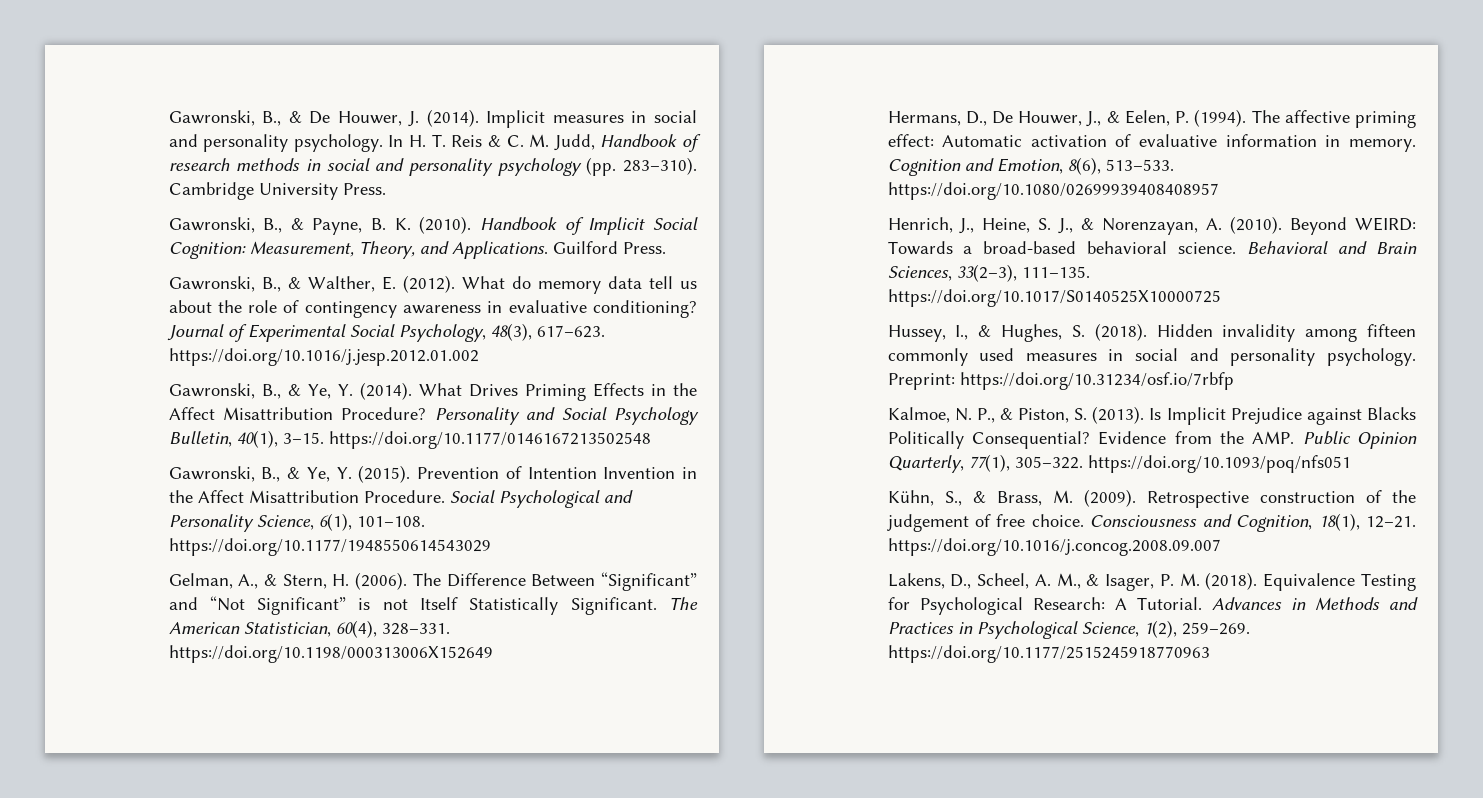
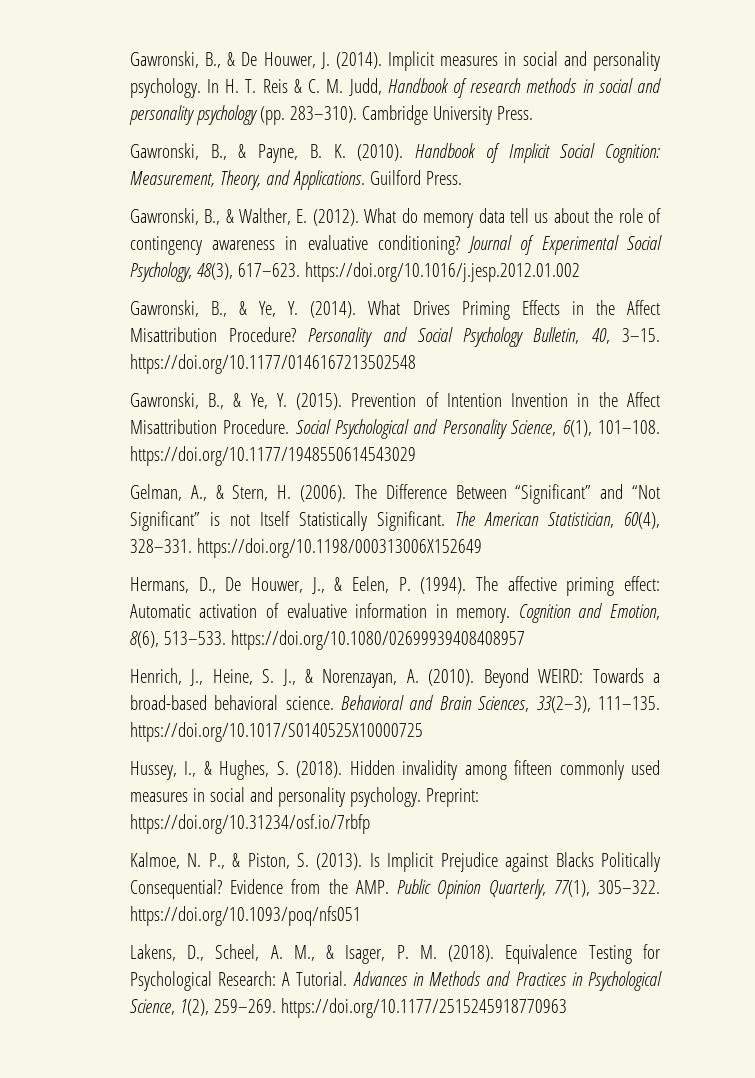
- Personality and Social Psychology Bulletin, 40(1), 3–15. https://doi.org/10.1177/0146167213502548
+ Personality and Social Psychology Bulletin, 40, 3–15. https://doi.org/10.1177/0146167213502548
- Kühn, S., & Brass, M. (2009). Retrospective construction of the judgement of free choice. Consciousness and Cognition, 18(1), 12–21. https://doi.org/10.1016/j.concog.2008.09.007

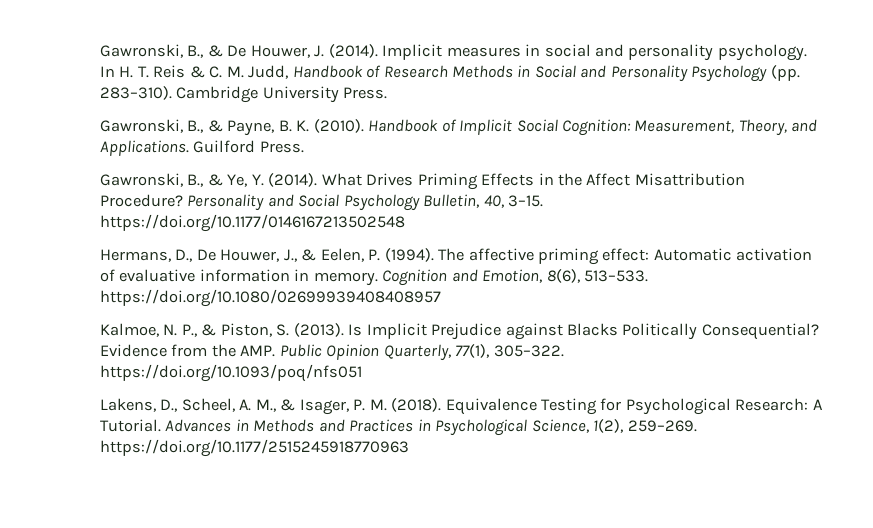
- In H. T. Reis & C. M. Judd, Handbook of research methods in social and personality psychology (pp. 283–310).
+ In H. T. Reis & C. M. Judd, Handbook of Research Methods in Social and Personality Psychology (pp. 283–310).
- Gawronski, B., & Walther, E. (2012). What do memory data tell us about the role of contingency awareness in evaluative conditioning? Journal of Experimental Social Psychology, 48(3), 617–623. https://doi.org/10.1016/j.jesp.2012.01.002
- Gawronski, B., & Ye, Y. (2015). Prevention of Intention Invention in the Affect Misattribution Procedure. Social Psychological and Personality Science, 6(1), 101–108. https://doi.org/10.1177/1948550614543029
- Gelman, A., & Stern, H. (2006). The Difference Between “Significant” and “Not Significant” is not Itself Statistically Significant. The American Statistician, 60(4), 328–331. https://doi.org/10.1198/000313006X152649
- Henrich, J., Heine, S. J., & Norenzayan, A. (2010). Beyond WEIRD: Towards a broad-based behavioral science. Behavioral and Brain Sciences, 33(2–3), 111–135. https://doi.org/10.1017/S0140525X10000725
- Hussey, I., & Hughes, S. (2018). Hidden invalidity among fifteen commonly used measures in social and personality psychology. Preprint: https://doi.org/10.31234/osf.io/7rbfp

